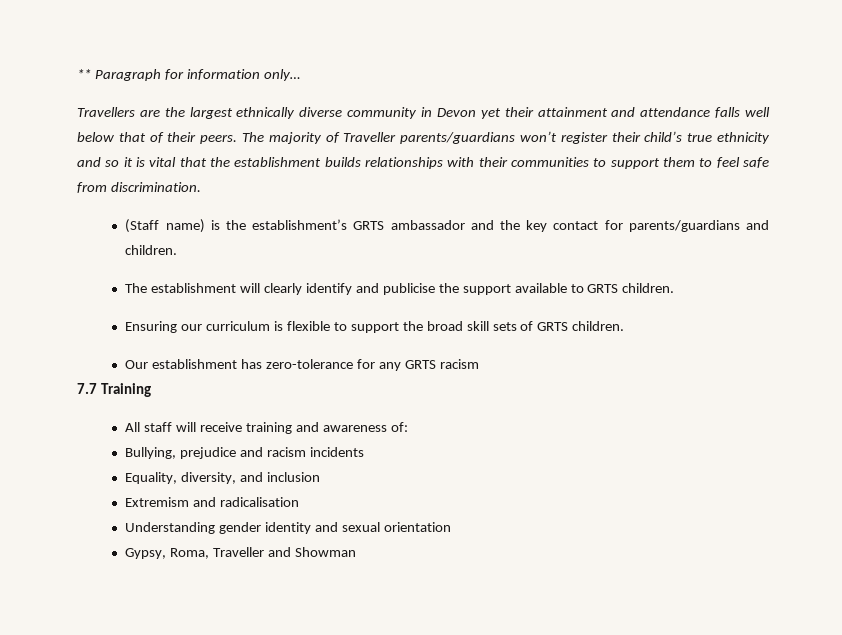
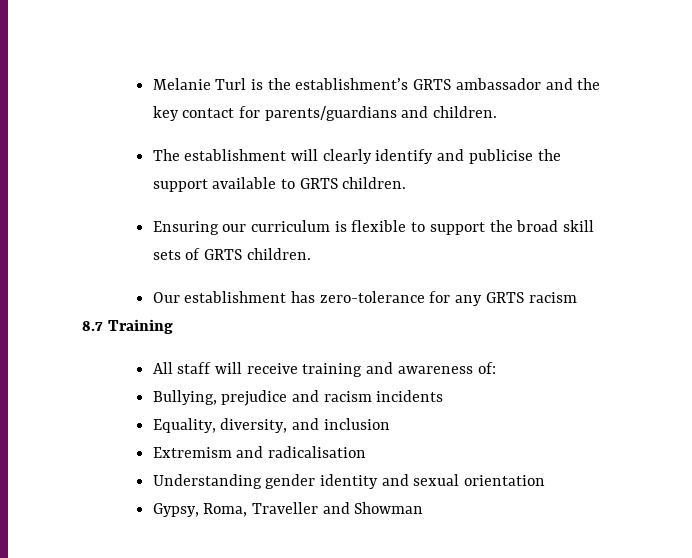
- ** Paragraph for information only…
- Travellers are the largest ethnically diverse community in Devon yet their attainment and attendance falls well below that of their peers. The majority of Traveller parents/guardians won’t register their child’s true ethnicity and so it is vital that the establishment builds relationships with their communities to support them to feel safe from discrimination.
- (Staff name) is the establishment’s GRTS ambassador and the key contact for parents/guardians and children.
+ Melanie Turl is the establishment’s GRTS ambassador and the key contact for parents/guardians and children.
- 7.7 Training
+ 8.7 Training

